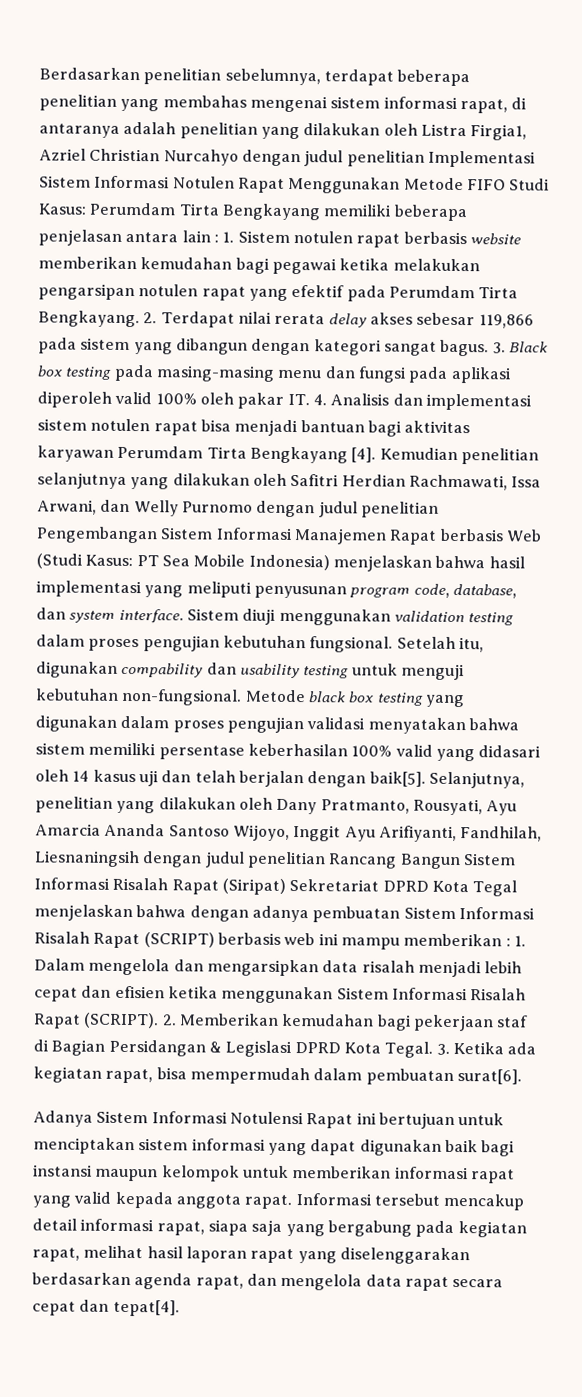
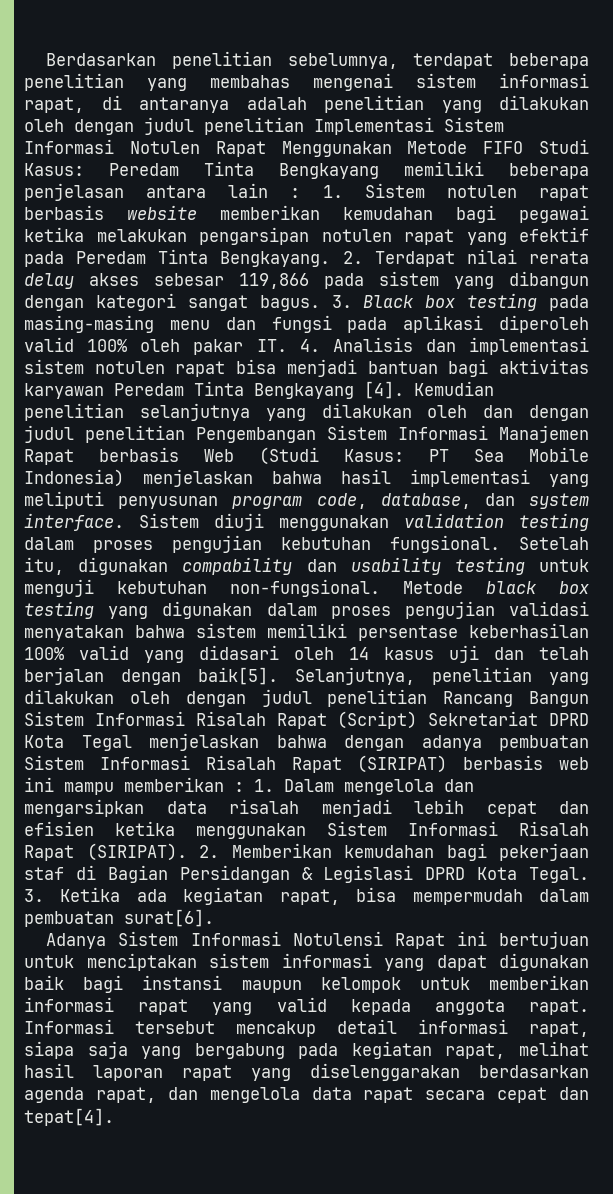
- Berdasarkan penelitian sebelumnya, terdapat beberapa penelitian yang membahas mengenai sistem informasi rapat, di antaranya adalah penelitian yang dilakukan oleh Listra Firgia1, Azriel Christian Nurcahyo dengan judul penelitian Implementasi Sistem Informasi Notulen Rapat Menggunakan Metode FIFO Studi Kasus: Perumdam Tirta Bengkayang memiliki beberapa penjelasan antara lain : 1. Sistem notulen rapat berbasis website memberikan kemudahan bagi pegawai ketika melakukan pengarsipan notulen rapat yang efektif pada Perumdam Tirta Bengkayang.
+ Berdasarkan penelitian sebelumnya, terdapat beberapa penelitian yang membahas mengenai sistem informasi rapat, di antaranya adalah penelitian yang dilakukan oleh dengan judul penelitian Implementasi Sistem Informasi Notulen Rapat Menggunakan Metode FIFO Studi Kasus: Peredam Tinta Bengkayang memiliki beberapa penjelasan antara lain : 1. Sistem notulen rapat berbasis website memberikan kemudahan bagi pegawai ketika melakukan pengarsipan notulen rapat yang efektif pada Peredam Tinta Bengkayang.
- 3. Black box testing pada masing-masing menu dan fungsi pada aplikasi diperoleh valid 100% oleh pakar IT. 4. Analisis dan implementasi sistem notulen rapat bisa menjadi bantuan bagi aktivitas karyawan Perumdam Tirta Bengkayang [4].
+ 3. Black box testing pada masing-masing menu dan fungsi pada aplikasi diperoleh valid 100% oleh pakar IT. 4. Analisis dan implementasi sistem notulen rapat bisa menjadi bantuan bagi aktivitas karyawan Peredam Tinta Bengkayang [4].
- Kemudian penelitian selanjutnya yang dilakukan oleh Safitri Herdian Rachmawati, Issa Arwani, dan Welly Purnomo dengan judul penelitian Pengembangan Sistem Informasi Manajemen Rapat berbasis Web (Studi Kasus: PT Sea Mobile Indonesia) menjelaskan bahwa hasil implementasi yang meliputi penyusunan program code, database, dan system interface.
+ Kemudian penelitian selanjutnya yang dilakukan oleh dan dengan judul penelitian Pengembangan Sistem Informasi Manajemen Rapat berbasis Web (Studi Kasus: PT Sea Mobile Indonesia) menjelaskan bahwa hasil implementasi yang meliputi penyusunan program code, database, dan system interface.
- Selanjutnya, penelitian yang dilakukan oleh Dany Pratmanto, Rousyati, Ayu Amarcia Ananda Santoso Wijoyo, Inggit Ayu Arifiyanti, Fandhilah, Liesnaningsih dengan judul penelitian Rancang Bangun Sistem Informasi Risalah Rapat (Siripat) Sekretariat DPRD Kota Tegal menjelaskan bahwa dengan adanya pembuatan Sistem Informasi Risalah Rapat (SCRIPT) berbasis web ini mampu memberikan : 1. Dalam mengelola dan mengarsipkan data risalah menjadi lebih cepat dan efisien ketika menggunakan Sistem Informasi Risalah Rapat (SCRIPT).
+ Selanjutnya, penelitian yang dilakukan oleh dengan judul penelitian Rancang Bangun Sistem Informasi Risalah Rapat (Script) Sekretariat DPRD Kota Tegal menjelaskan bahwa dengan adanya pembuatan Sistem Informasi Risalah Rapat (SIRIPAT) berbasis web ini mampu memberikan : 1. Dalam mengelola dan mengarsipkan data risalah menjadi lebih cepat dan efisien ketika menggunakan Sistem Informasi Risalah Rapat (SIRIPAT).

